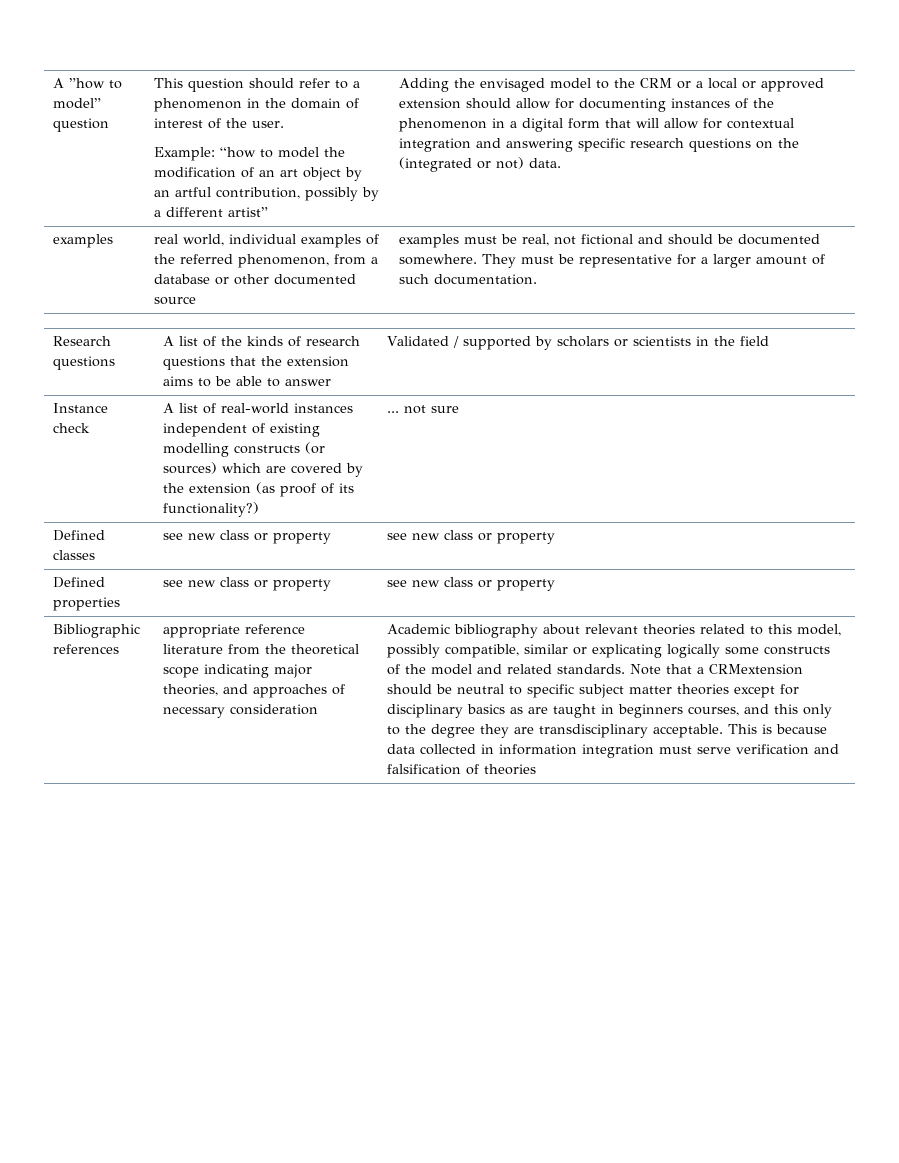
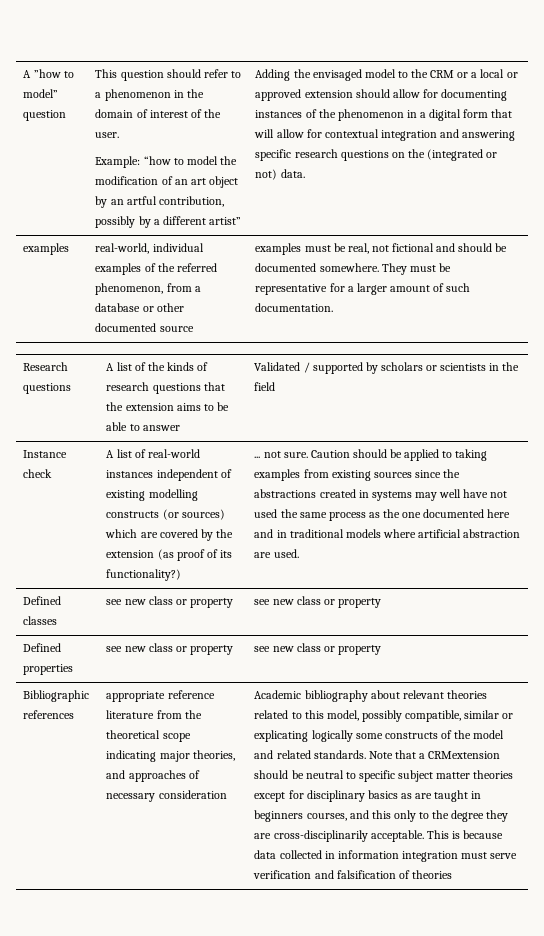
- examples | real world, individual examples of the referred phenomenon, from a database or other documented source | examples must be real, not fictional and should be documented somewhere. They must be representative for a larger amount of such documentation.
+ examples | real-world, individual examples of the referred phenomenon, from a database or other documented source | examples must be real, not fictional and should be documented somewhere. They must be representative for a larger amount of such documentation.
- ... not sure
+ ... not sure. Caution should be applied to taking examples from existing sources since the abstractions created in systems may well have not used the same process as the one documented here and in traditional models where artificial abstraction are used.
- Note that a CRMextension should be neutral to specific subject matter theories except for disciplinary basics as are taught in beginners courses, and this only to the degree they are transdisciplinary acceptable.
+ Note that a CRMextension should be neutral to specific subject matter theories except for disciplinary basics as are taught in beginners courses, and this only to the degree they are cross-disciplinarily acceptable.

